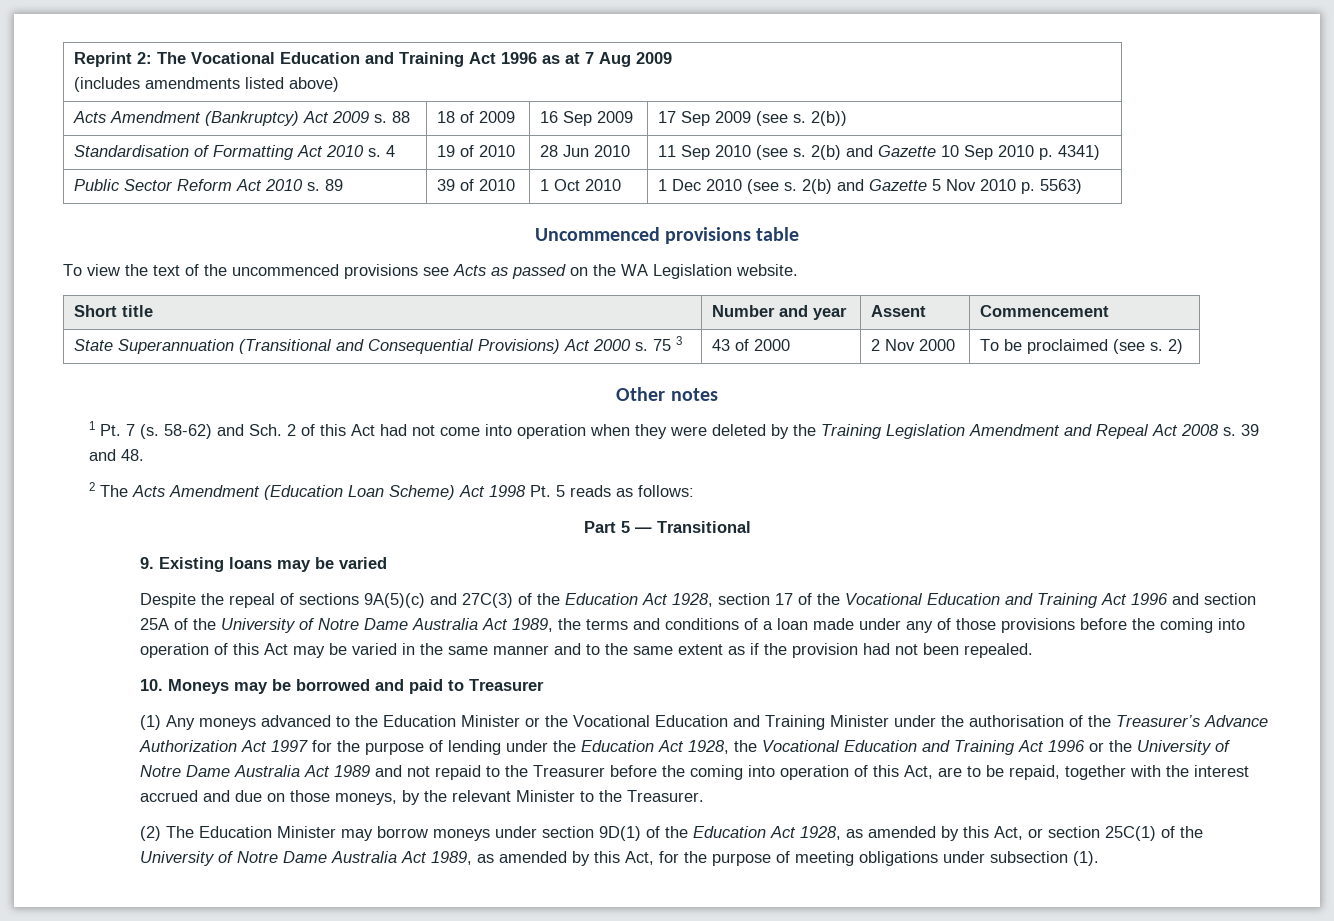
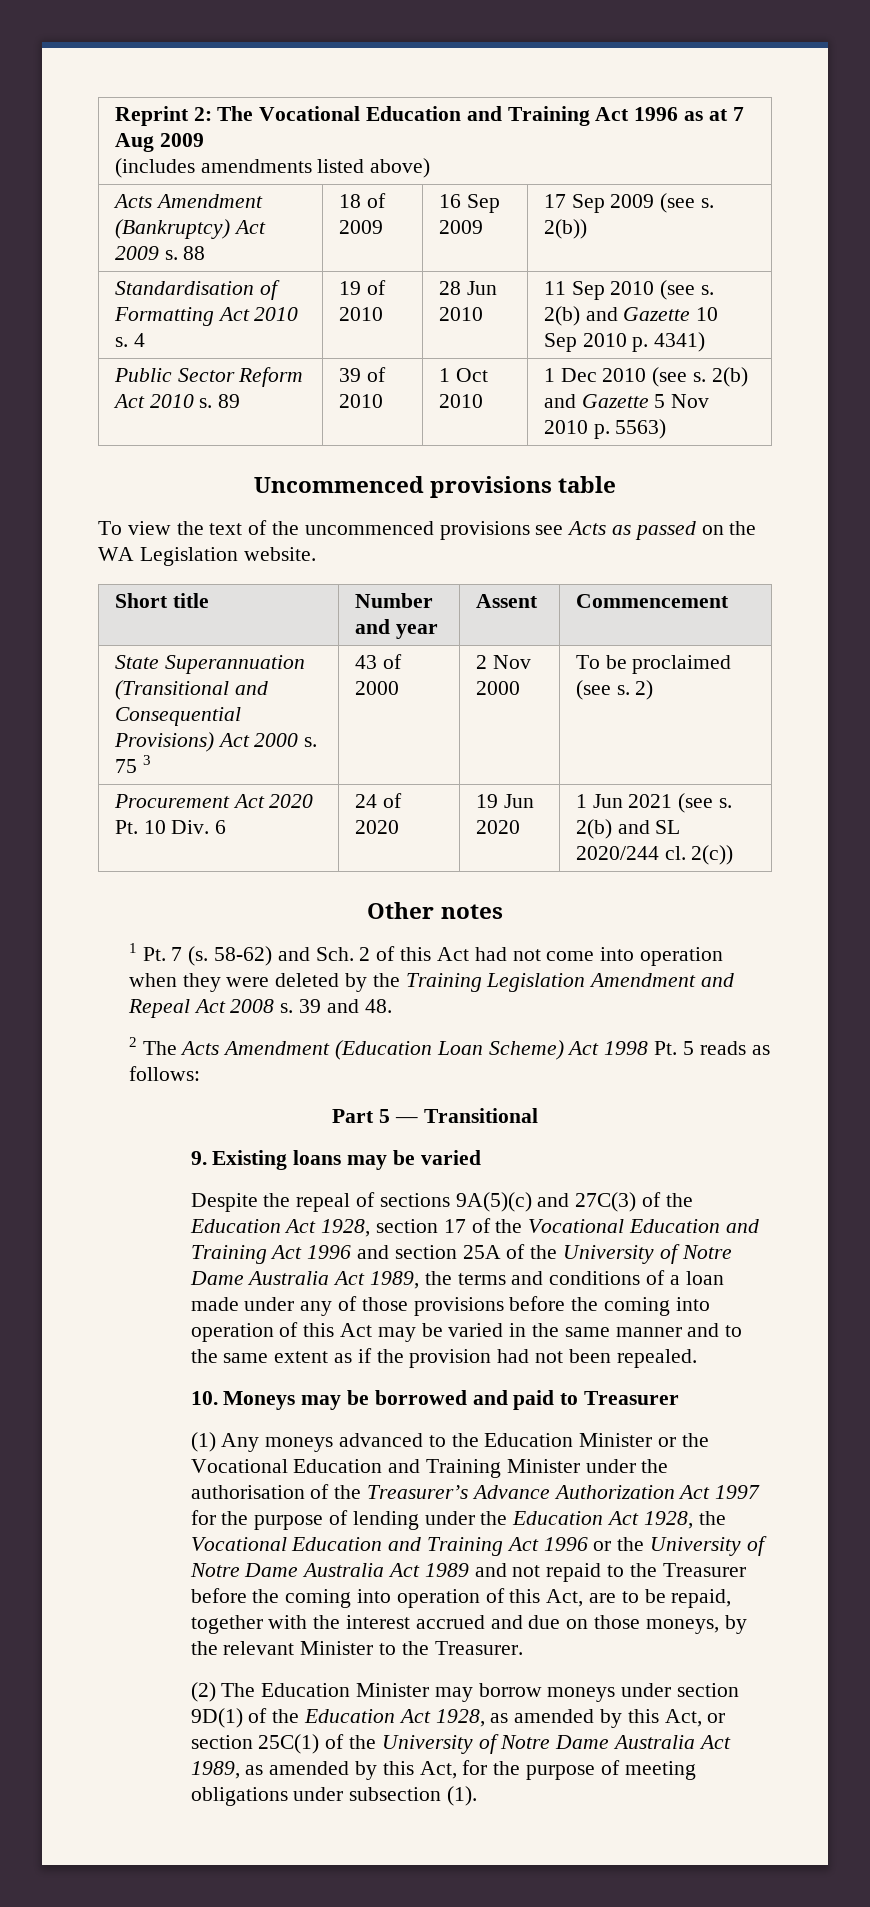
+ Procurement Act 2020 Pt. 10 Div. 6 | 24 of 2020 | 19 Jun 2020 | 1 Jun 2021 (see s. 2(b) and SL 2020/244 cl. 2(c))

